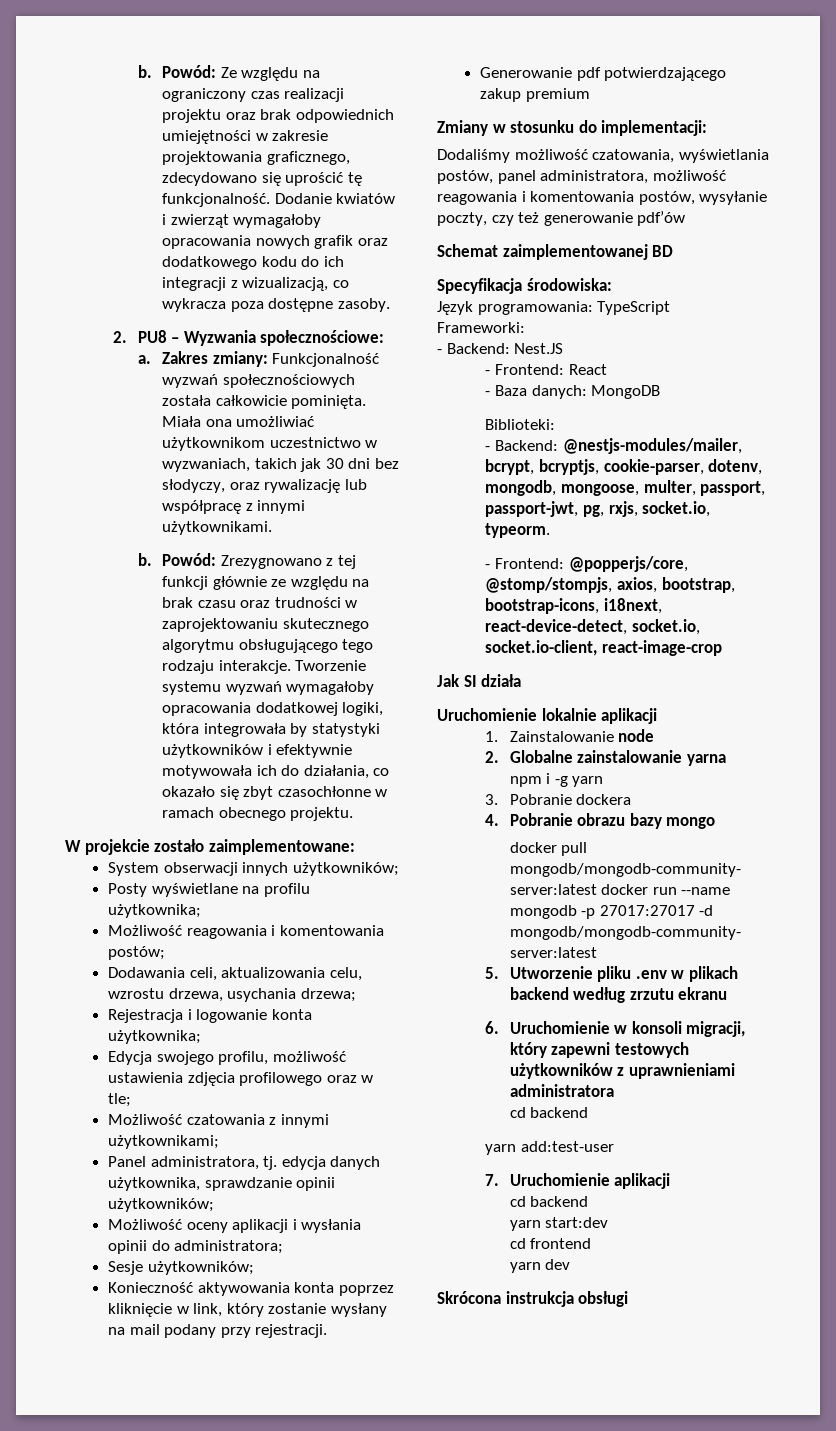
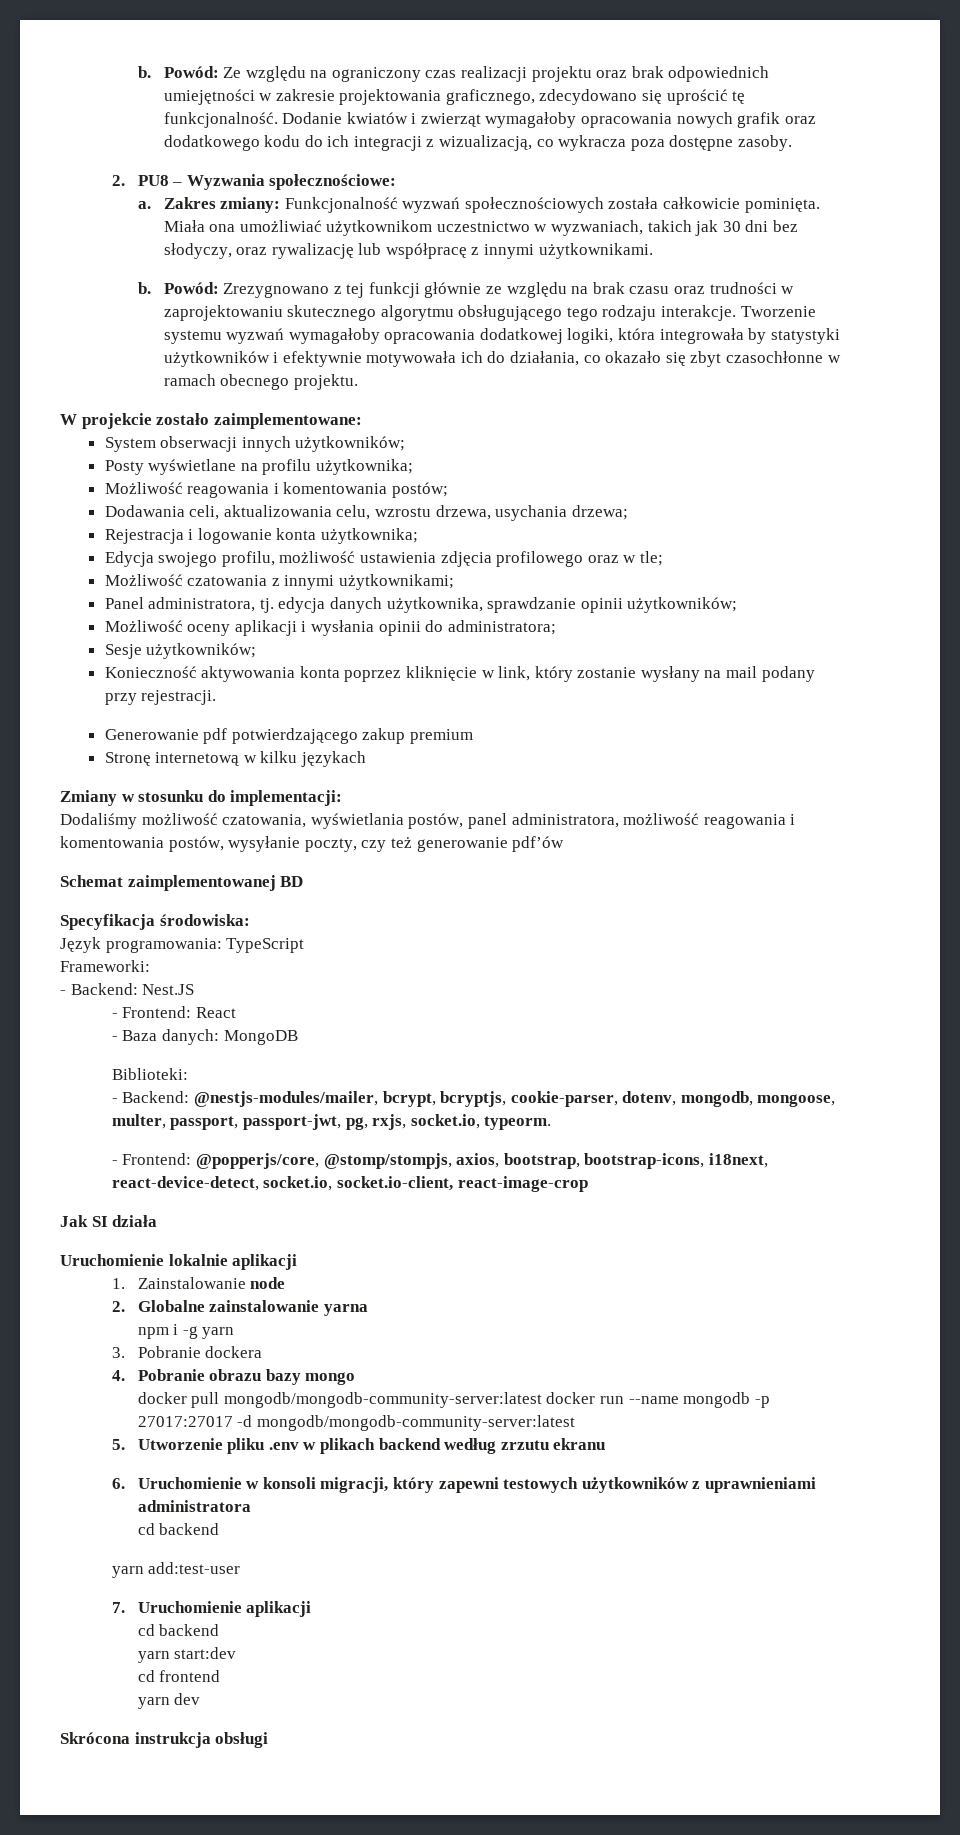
+ Stronę internetową w kilku językach

